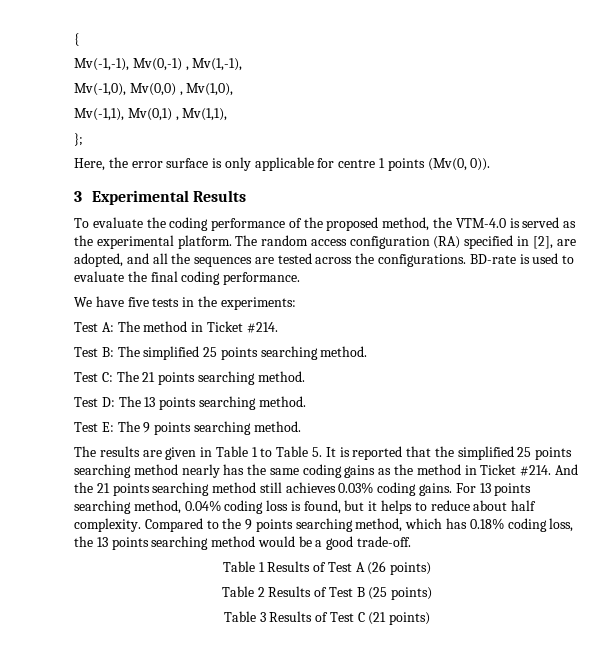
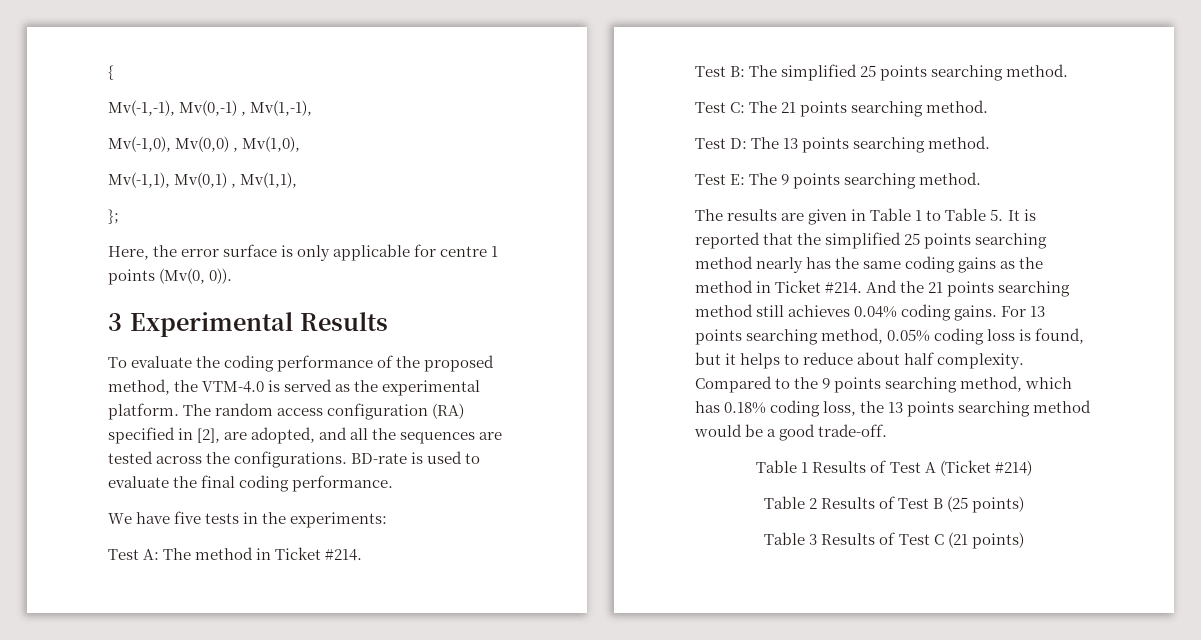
- And the 21 points searching method still achieves 0.03% coding gains.
+ And the 21 points searching method still achieves 0.04% coding gains.
- For 13 points searching method, 0.04% coding loss is found, but it helps to reduce about half complexity.
+ For 13 points searching method, 0.05% coding loss is found, but it helps to reduce about half complexity.
- Table 1 Results of Test A (26 points)
+ Table 1 Results of Test A (Ticket #214)

